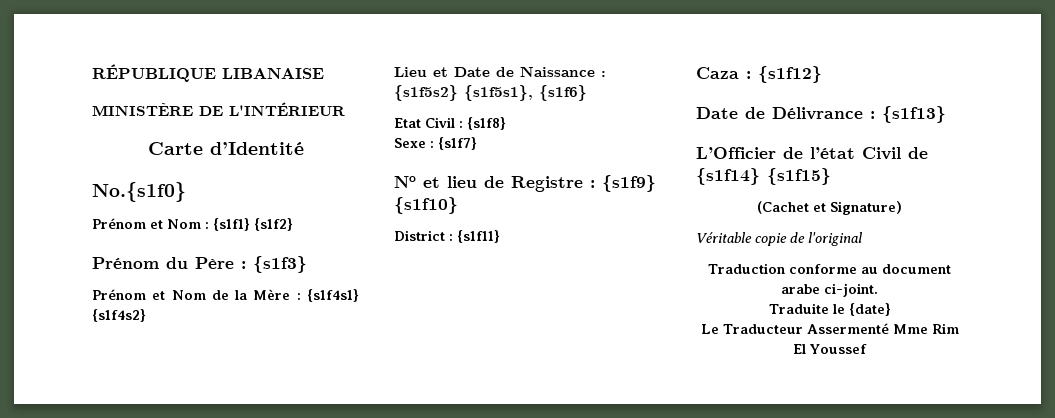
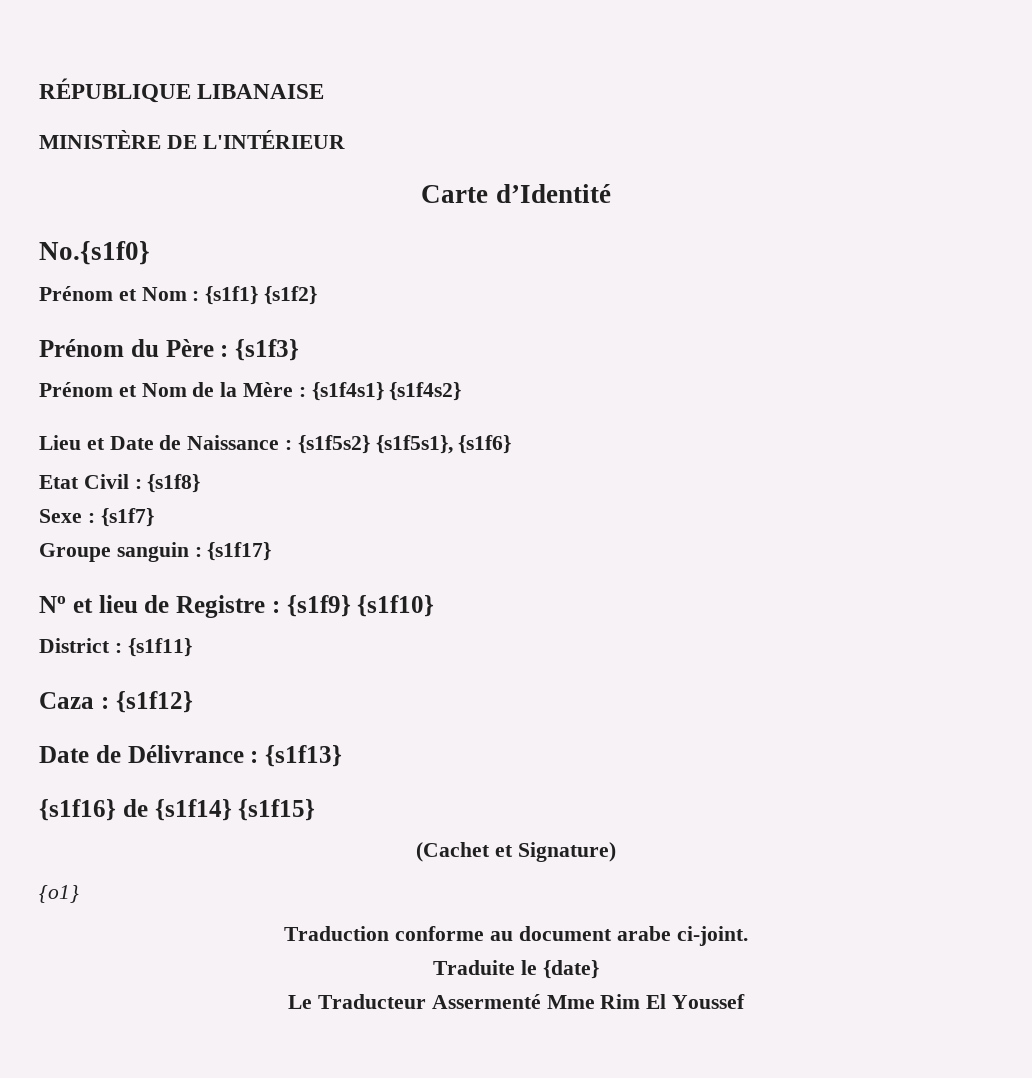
+ Groupe sanguin : {s1f17}
- L’Officier de l’état Civil de {s1f14} {s1f15}
+ {s1f16} de {s1f14} {s1f15}
- Véritable copie de l'original
+ {o1}

